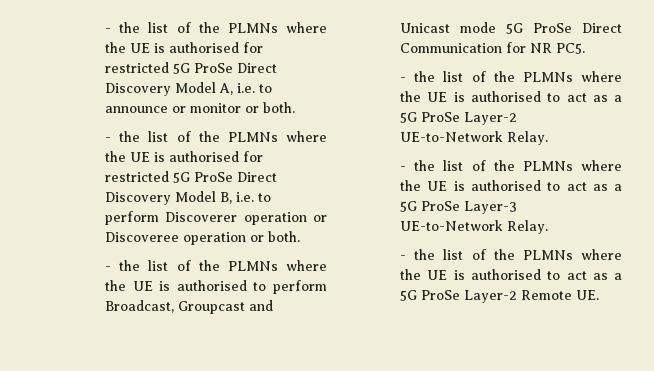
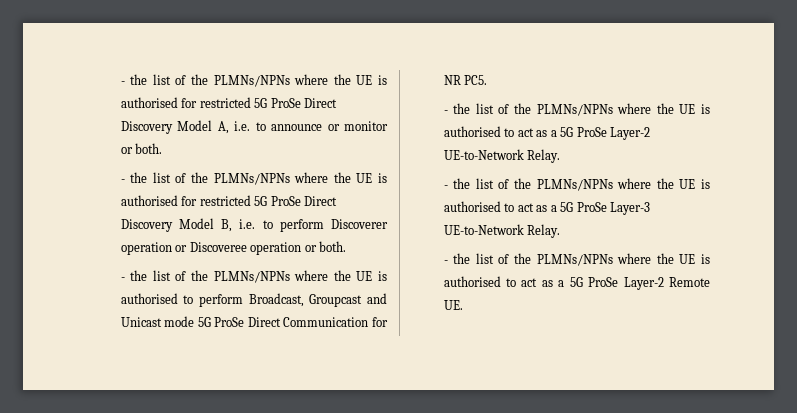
- - the list of the PLMNs where the UE is authorised for restricted 5G ProSe Direct Discovery Model A, i.e. to announce or monitor or both.
+ - the list of the PLMNs/NPNs where the UE is authorised for restricted 5G ProSe Direct Discovery Model A, i.e. to announce or monitor or both.
- - the list of the PLMNs where the UE is authorised for restricted 5G ProSe Direct Discovery Model B, i.e. to perform Discoverer operation or Discoveree operation or both.
+ - the list of the PLMNs/NPNs where the UE is authorised for restricted 5G ProSe Direct Discovery Model B, i.e. to perform Discoverer operation or Discoveree operation or both.
- - the list of the PLMNs where the UE is authorised to perform Broadcast, Groupcast and Unicast mode 5G ProSe Direct Communication for NR PC5.
+ - the list of the PLMNs/NPNs where the UE is authorised to perform Broadcast, Groupcast and Unicast mode 5G ProSe Direct Communication for NR PC5.
- - the list of the PLMNs where the UE is authorised to act as a 5G ProSe Layer-2 UE-to-Network Relay.
+ - the list of the PLMNs/NPNs where the UE is authorised to act as a 5G ProSe Layer-2 UE-to-Network Relay.
- - the list of the PLMNs where the UE is authorised to act as a 5G ProSe Layer-3 UE-to-Network Relay.
+ - the list of the PLMNs/NPNs where the UE is authorised to act as a 5G ProSe Layer-3 UE-to-Network Relay.
- - the list of the PLMNs where the UE is authorised to act as a 5G ProSe Layer-2 Remote UE.
+ - the list of the PLMNs/NPNs where the UE is authorised to act as a 5G ProSe Layer-2 Remote UE.

